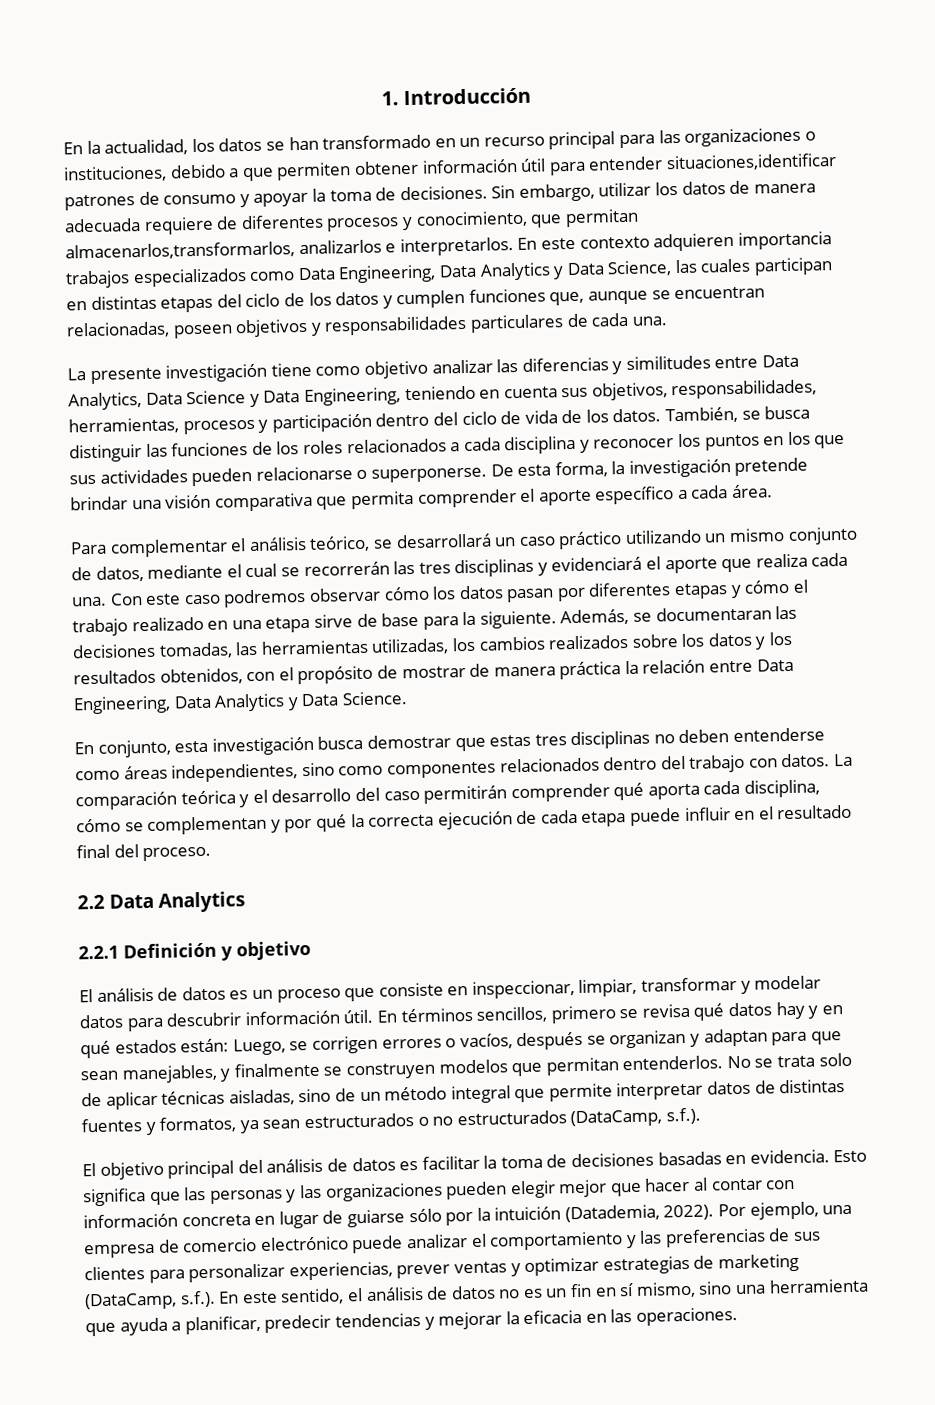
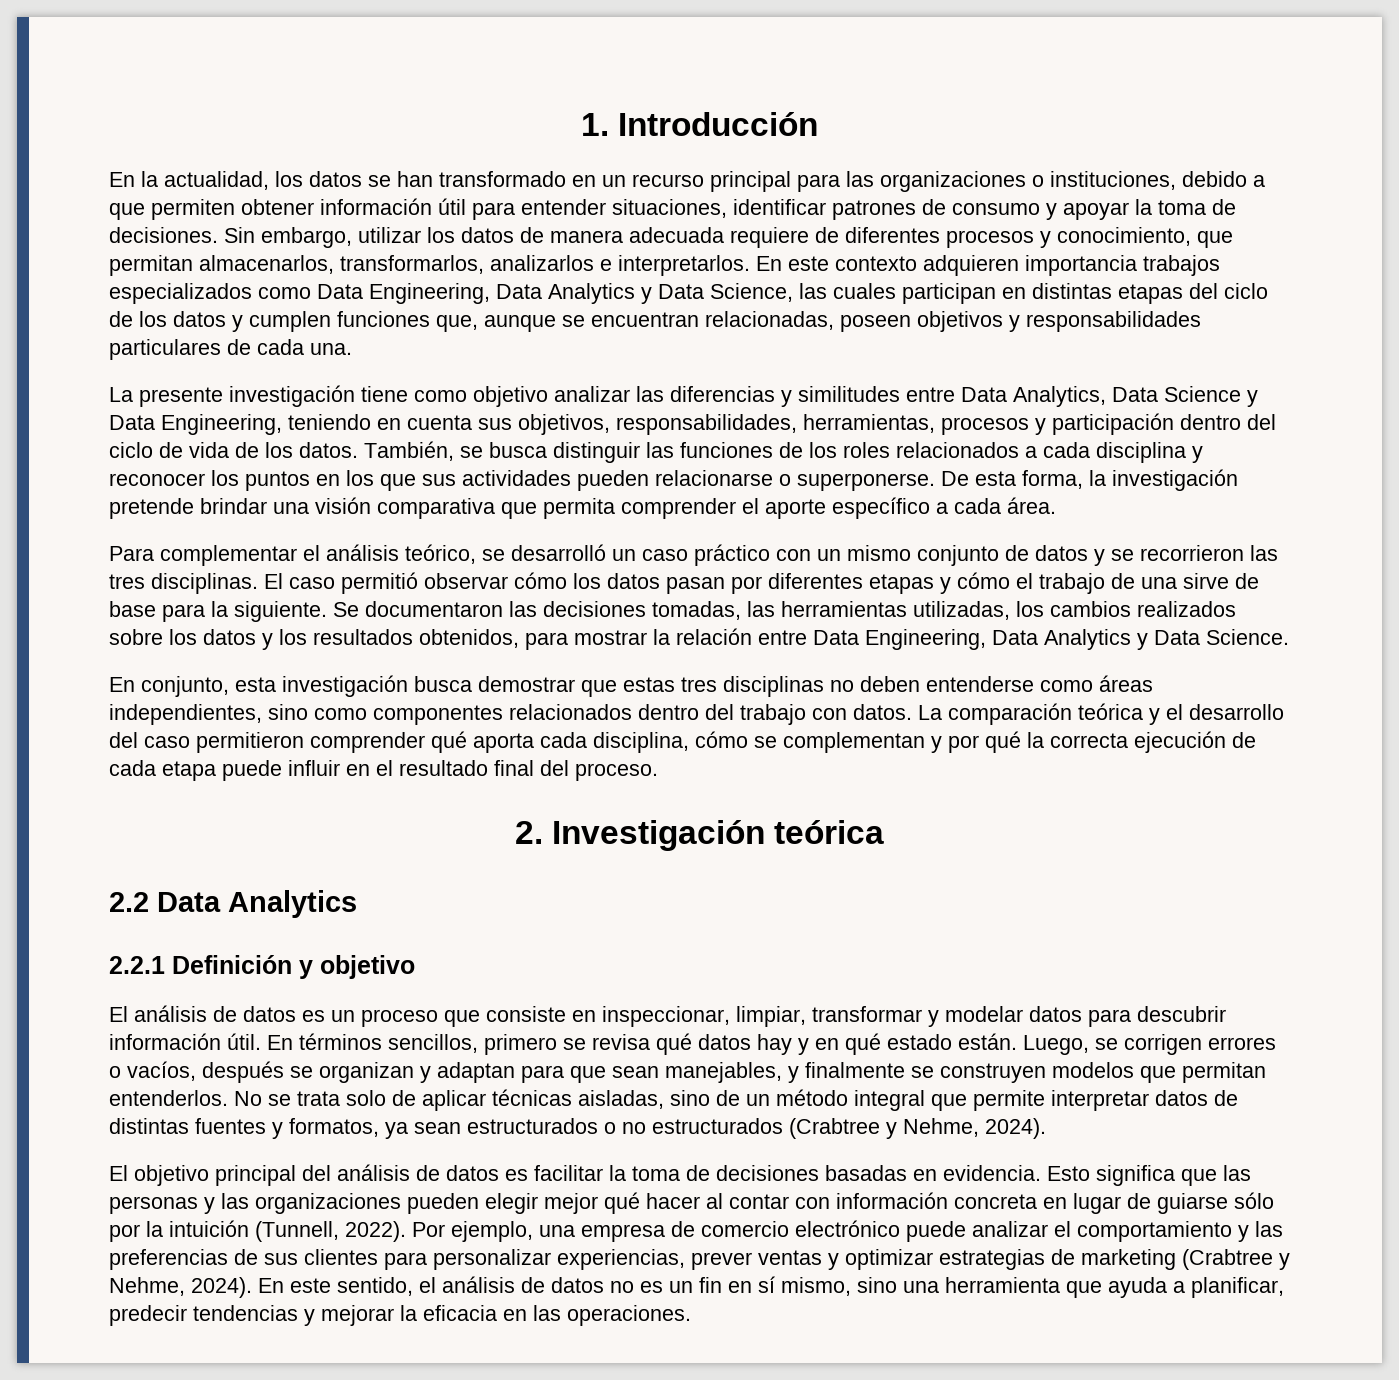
- En la actualidad, los datos se han transformado en un recurso principal para las organizaciones o instituciones, debido a que permiten obtener información útil para entender situaciones,identificar patrones de consumo y apoyar la toma de decisiones.
+ En la actualidad, los datos se han transformado en un recurso principal para las organizaciones o instituciones, debido a que permiten obtener información útil para entender situaciones, identificar patrones de consumo y apoyar la toma de decisiones.
- Sin embargo, utilizar los datos de manera adecuada requiere de diferentes procesos y conocimiento, que permitan almacenarlos,transformarlos, analizarlos e interpretarlos.
+ Sin embargo, utilizar los datos de manera adecuada requiere de diferentes procesos y conocimiento, que permitan almacenarlos, transformarlos, analizarlos e interpretarlos.
- Para complementar el análisis teórico, se desarrollará un caso práctico utilizando un mismo conjunto de datos, mediante el cual se recorrerán las tres disciplinas y evidenciará el aporte que realiza cada una. Con este caso podremos observar cómo los datos pasan por diferentes etapas y cómo el trabajo realizado en una etapa sirve de base para la siguiente.
+ Para complementar el análisis teórico, se desarrolló un caso práctico con un mismo conjunto de datos y se recorrieron las tres disciplinas. El caso permitió observar cómo los datos pasan por diferentes etapas y cómo el trabajo de una sirve de base para la siguiente.
- Además, se documentaran las decisiones tomadas, las herramientas utilizadas, los cambios realizados sobre los datos y los resultados obtenidos, con el propósito de mostrar de manera práctica la relación entre Data Engineering, Data Analytics y Data Science.
+ Se documentaron las decisiones tomadas, las herramientas utilizadas, los cambios realizados sobre los datos y los resultados obtenidos, para mostrar la relación entre Data Engineering, Data Analytics y Data Science.
- La comparación teórica y el desarrollo del caso permitirán comprender qué aporta cada disciplina, cómo se complementan y por qué la correcta ejecución de cada etapa puede influir en el resultado final del proceso.
+ La comparación teórica y el desarrollo del caso permitieron comprender qué aporta cada disciplina, cómo se complementan y por qué la correcta ejecución de cada etapa puede influir en el resultado final del proceso.
+ 2. Investigación teórica
- En términos sencillos, primero se revisa qué datos hay y en qué estados están: Luego, se corrigen errores o vacíos, después se organizan y adaptan para que sean manejables, y finalmente se construyen modelos que permitan entenderlos.
+ En términos sencillos, primero se revisa qué datos hay y en qué estado están. Luego, se corrigen errores o vacíos, después se organizan y adaptan para que sean manejables, y finalmente se construyen modelos que permitan entenderlos.
- No se trata solo de aplicar técnicas aisladas, sino de un método integral que permite interpretar datos de distintas fuentes y formatos, ya sean estructurados o no estructurados (DataCamp, s.f.).
+ No se trata solo de aplicar técnicas aisladas, sino de un método integral que permite interpretar datos de distintas fuentes y formatos, ya sean estructurados o no estructurados (Crabtree y Nehme, 2024).
- Esto significa que las personas y las organizaciones pueden elegir mejor que hacer al contar con información concreta en lugar de guiarse sólo por la intuición (Datademia, 2022).
+ Esto significa que las personas y las organizaciones pueden elegir mejor qué hacer al contar con información concreta en lugar de guiarse sólo por la intuición (Tunnell, 2022).
- Por ejemplo, una empresa de comercio electrónico puede analizar el comportamiento y las preferencias de sus clientes para personalizar experiencias, prever ventas y optimizar estrategias de marketing (DataCamp, s.f.). En este sentido, el análisis de datos no es un fin en sí mismo, sino una herramienta que ayuda a planificar, predecir tendencias y mejorar la eficacia en las operaciones.
+ Por ejemplo, una empresa de comercio electrónico puede analizar el comportamiento y las preferencias de sus clientes para personalizar experiencias, prever ventas y optimizar estrategias de marketing (Crabtree y Nehme, 2024). En este sentido, el análisis de datos no es un fin en sí mismo, sino una herramienta que ayuda a planificar, predecir tendencias y mejorar la eficacia en las operaciones.

